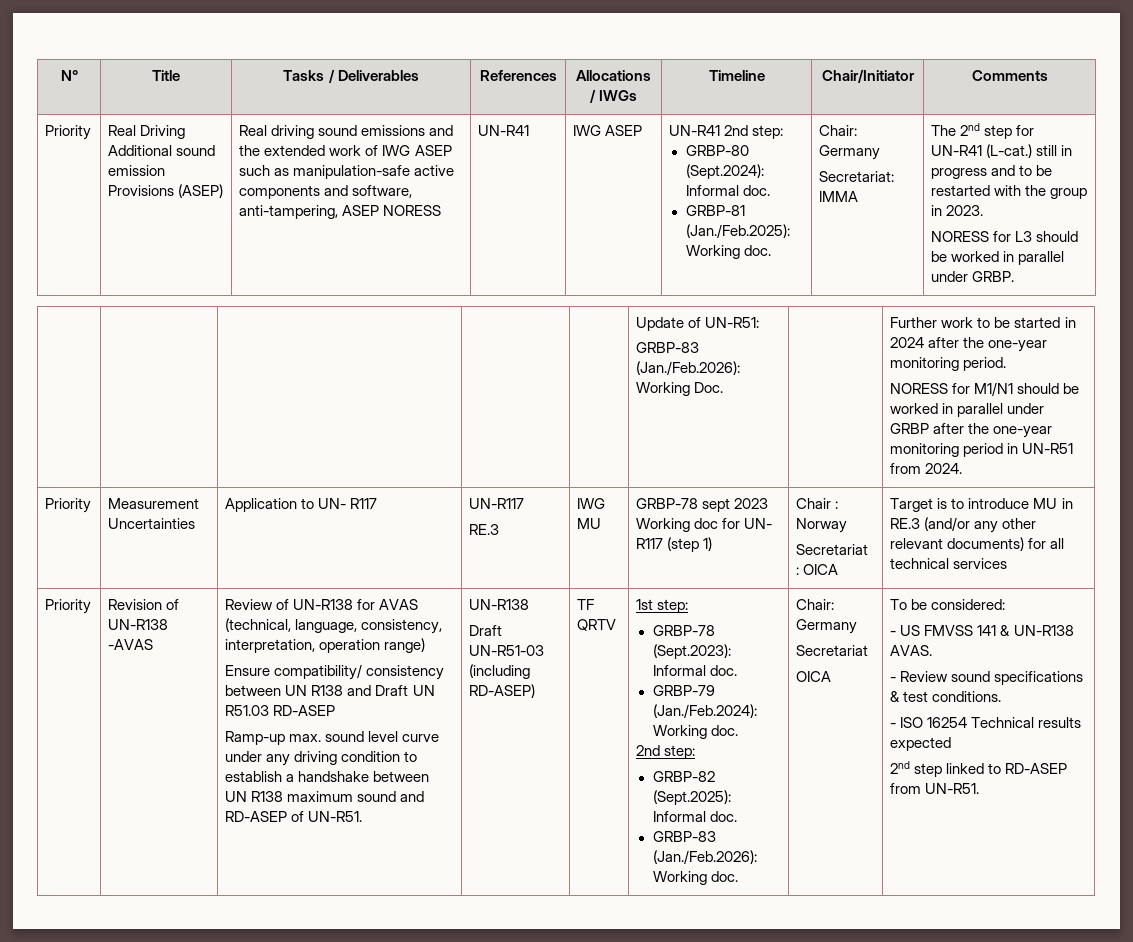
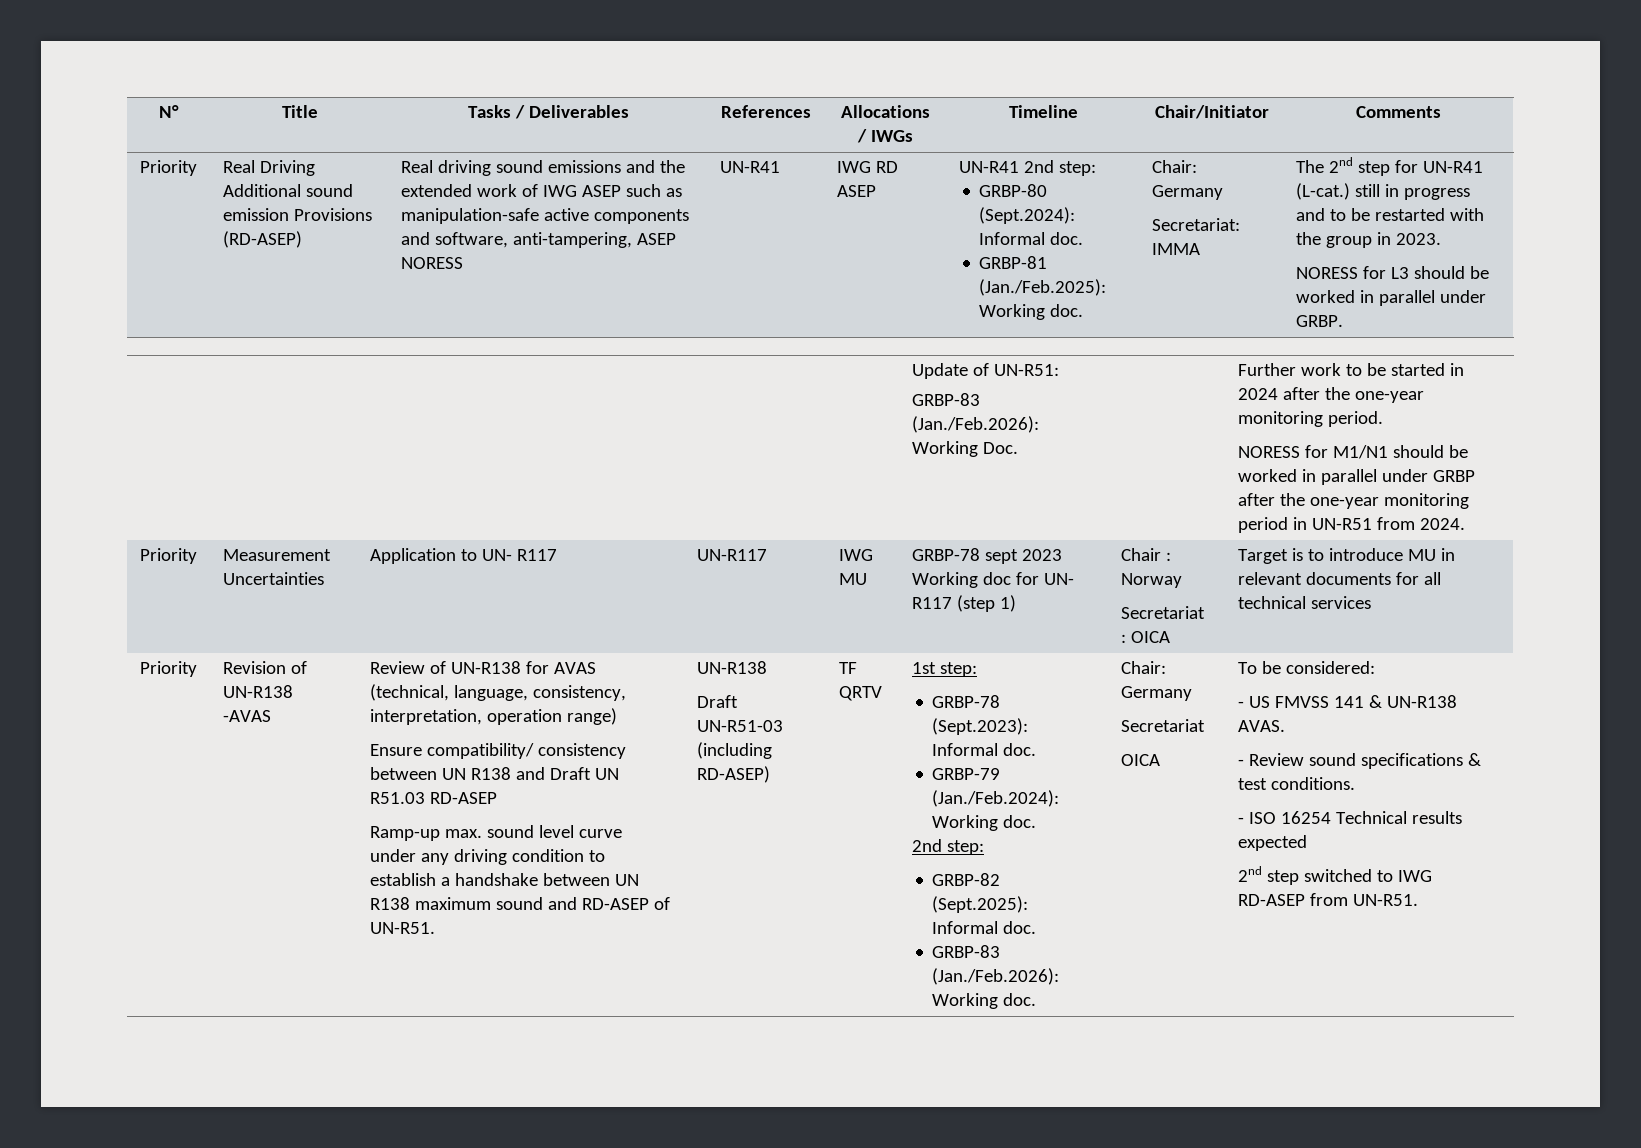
- Real Driving Additional sound emission Provisions (ASEP)
+ Real Driving Additional sound emission Provisions (RD-ASEP)
- UN-R41 | IWG ASEP
+ UN-R41 | IWG RD ASEP
  UN-R117
- RE.3
- Target is to introduce MU in RE.3 (and/or any other relevant documents) for all technical services
+ Target is to introduce MU in relevant documents for all technical services
- 2nd step linked to RD-ASEP from UN-R51.
+ 2nd step switched to IWG RD-ASEP from UN-R51.

